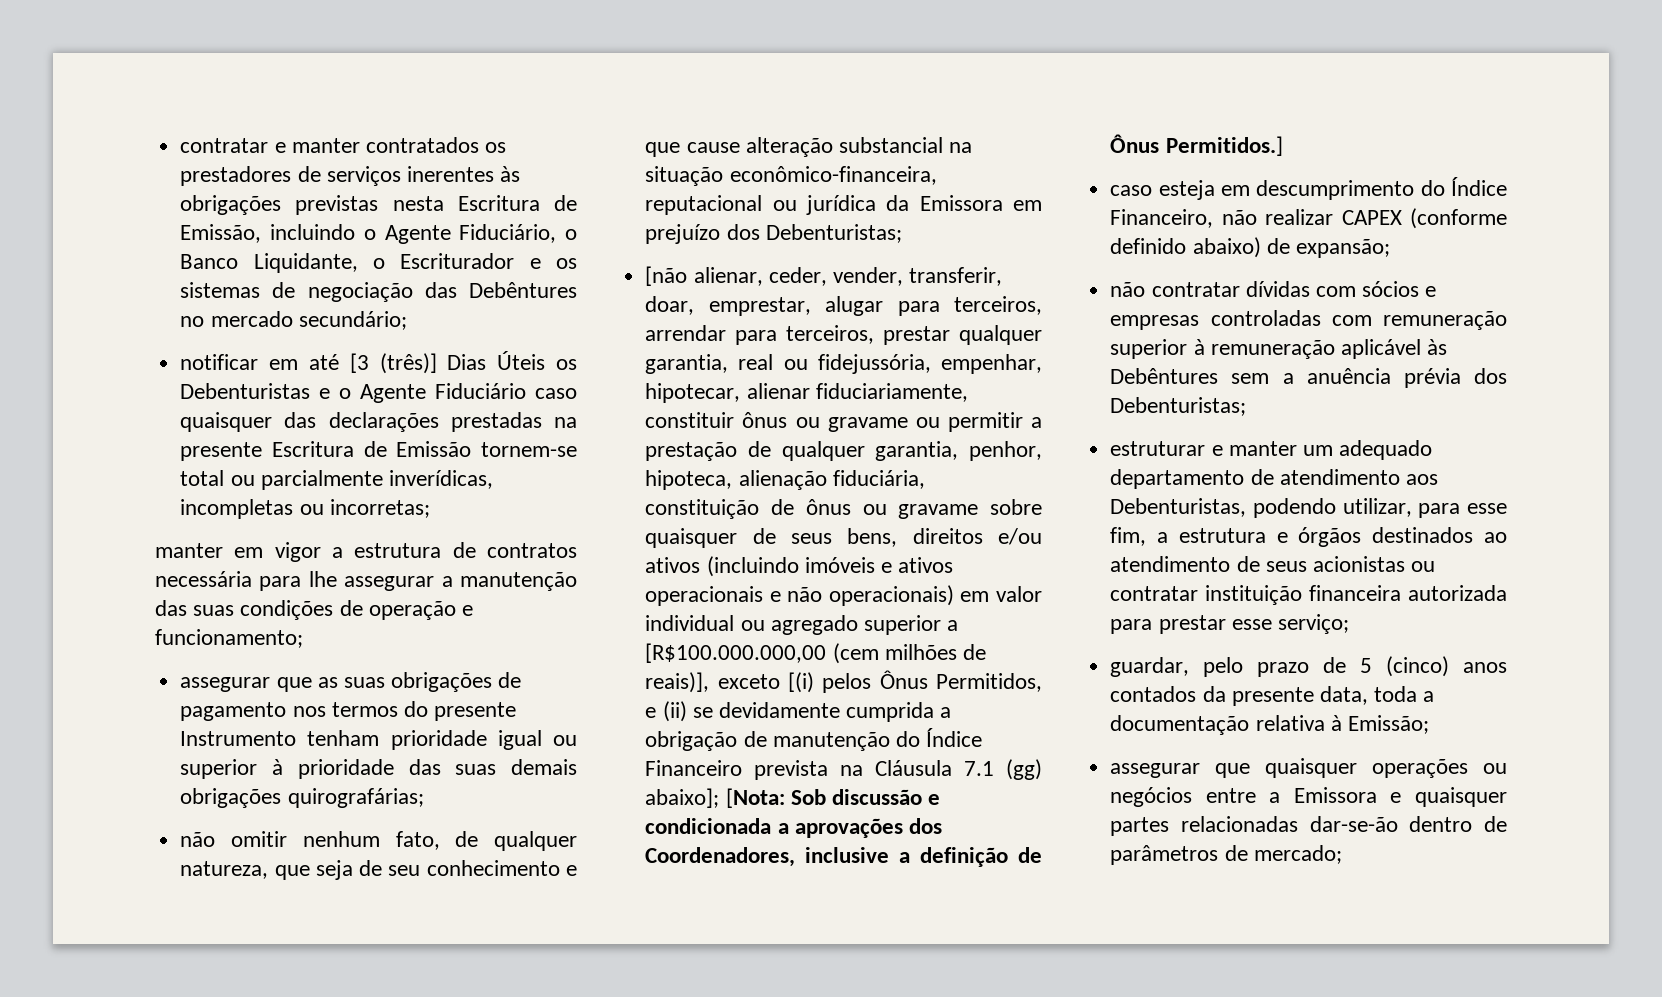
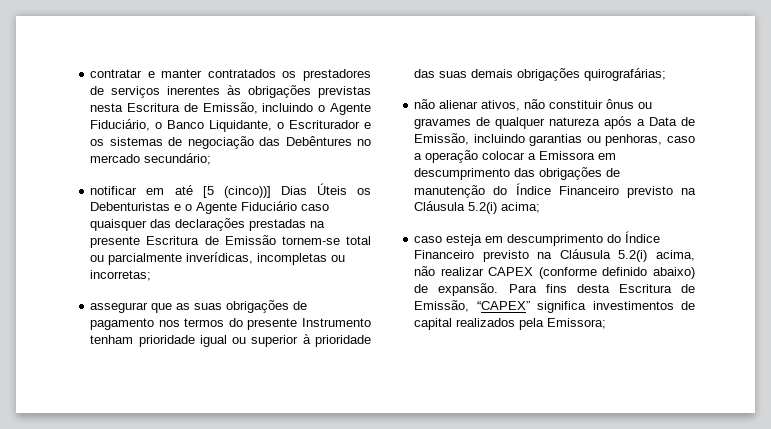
- notificar em até [3 (três)] Dias Úteis os Debenturistas e o Agente Fiduciário caso quaisquer das declarações prestadas na presente Escritura de Emissão tornem-se total ou parcialmente inverídicas, incompletas ou incorretas;
+ notificar em até [5 (cinco))] Dias Úteis os Debenturistas e o Agente Fiduciário caso quaisquer das declarações prestadas na presente Escritura de Emissão tornem-se total ou parcialmente inverídicas, incompletas ou incorretas;
- manter em vigor a estrutura de contratos necessária para lhe assegurar a manutenção das suas condições de operação e funcionamento;
- não omitir nenhum fato, de qualquer natureza, que seja de seu conhecimento e que cause alteração substancial na situação econômico-financeira, reputacional ou jurídica da Emissora em prejuízo dos Debenturistas;
- [não alienar, ceder, vender, transferir, doar, emprestar, alugar para terceiros, arrendar para terceiros, prestar qualquer garantia, real ou fidejussória, empenhar, hipotecar, alienar fiduciariamente, constituir ônus ou gravame ou permitir a prestação de qualquer garantia, penhor, hipoteca, alienação fiduciária, constituição de ônus ou gravame sobre quaisquer de seus bens, direitos e/ou ativos (incluindo imóveis e ativos operacionais e não operacionais) em valor individual ou agregado superior a [R$100.000.000,00 (cem milhões de reais)], exceto [(i) pelos Ônus Permitidos, e (ii) se devidamente cumprida a obrigação de manutenção do Índice Financeiro prevista na Cláusula 7.1 (gg) abaixo]; [Nota: Sob discussão e condicionada a aprovações dos Coordenadores, inclusive a definição de Ônus Permitidos.]
+ não alienar ativos, não constituir ônus ou gravames de qualquer natureza após a Data de Emissão, incluindo garantias ou penhoras, caso a operação colocar a Emissora em descumprimento das obrigações de manutenção do Índice Financeiro previsto na Cláusula 5.2(i) acima;
- caso esteja em descumprimento do Índice Financeiro, não realizar CAPEX (conforme definido abaixo) de expansão;
- não contratar dívidas com sócios e empresas controladas com remuneração superior à remuneração aplicável às Debêntures sem a anuência prévia dos Debenturistas;
- estruturar e manter um adequado departamento de atendimento aos Debenturistas, podendo utilizar, para esse fim, a estrutura e órgãos destinados ao atendimento de seus acionistas ou contratar instituição financeira autorizada para prestar esse serviço;
- guardar, pelo prazo de 5 (cinco) anos contados da presente data, toda a documentação relativa à Emissão;
- assegurar que quaisquer operações ou negócios entre a Emissora e quaisquer partes relacionadas dar-se-ão dentro de parâmetros de mercado;
+ caso esteja em descumprimento do Índice Financeiro previsto na Cláusula 5.2(i) acima, não realizar CAPEX (conforme definido abaixo) de expansão. Para fins desta Escritura de Emissão, “CAPEX” significa investimentos de capital realizados pela Emissora;

